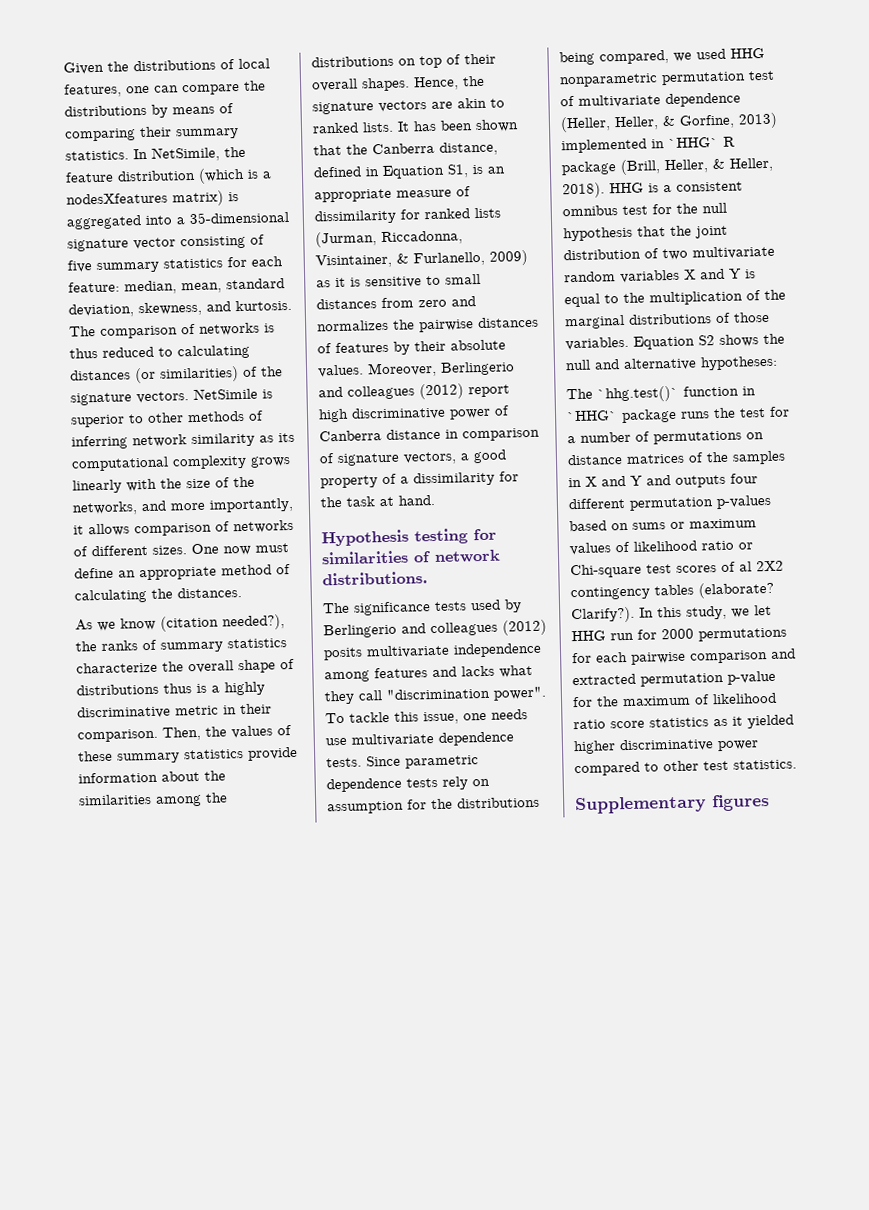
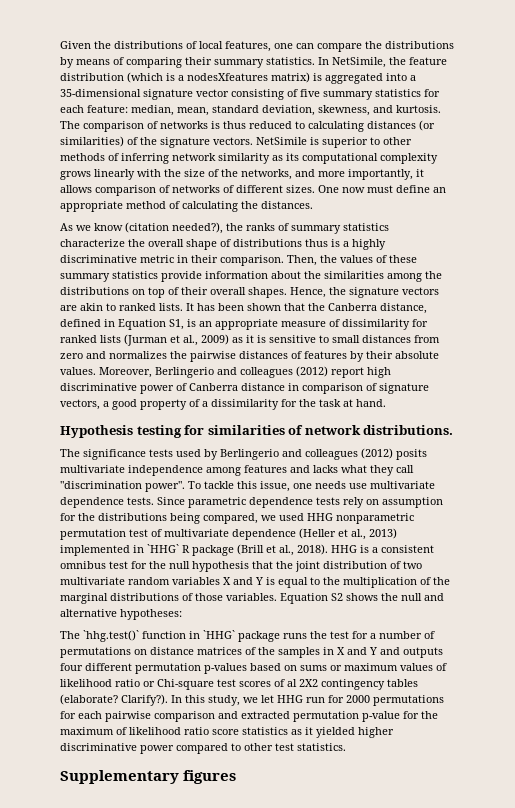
- It has been shown that the Canberra distance, defined in Equation S1, is an appropriate measure of dissimilarity for ranked lists (Jurman, Riccadonna, Visintainer, & Furlanello, 2009) as it is sensitive to small distances from zero and normalizes the pairwise distances of features by their absolute values.
+ It has been shown that the Canberra distance, defined in Equation S1, is an appropriate measure of dissimilarity for ranked lists (Jurman et al., 2009) as it is sensitive to small distances from zero and normalizes the pairwise distances of features by their absolute values.
- Since parametric dependence tests rely on assumption for the distributions being compared, we used HHG nonparametric permutation test of multivariate dependence (Heller, Heller, & Gorfine, 2013) implemented in `HHG` R package (Brill, Heller, & Heller, 2018).
+ Since parametric dependence tests rely on assumption for the distributions being compared, we used HHG nonparametric permutation test of multivariate dependence (Heller et al., 2013) implemented in `HHG` R package (Brill et al., 2018).

